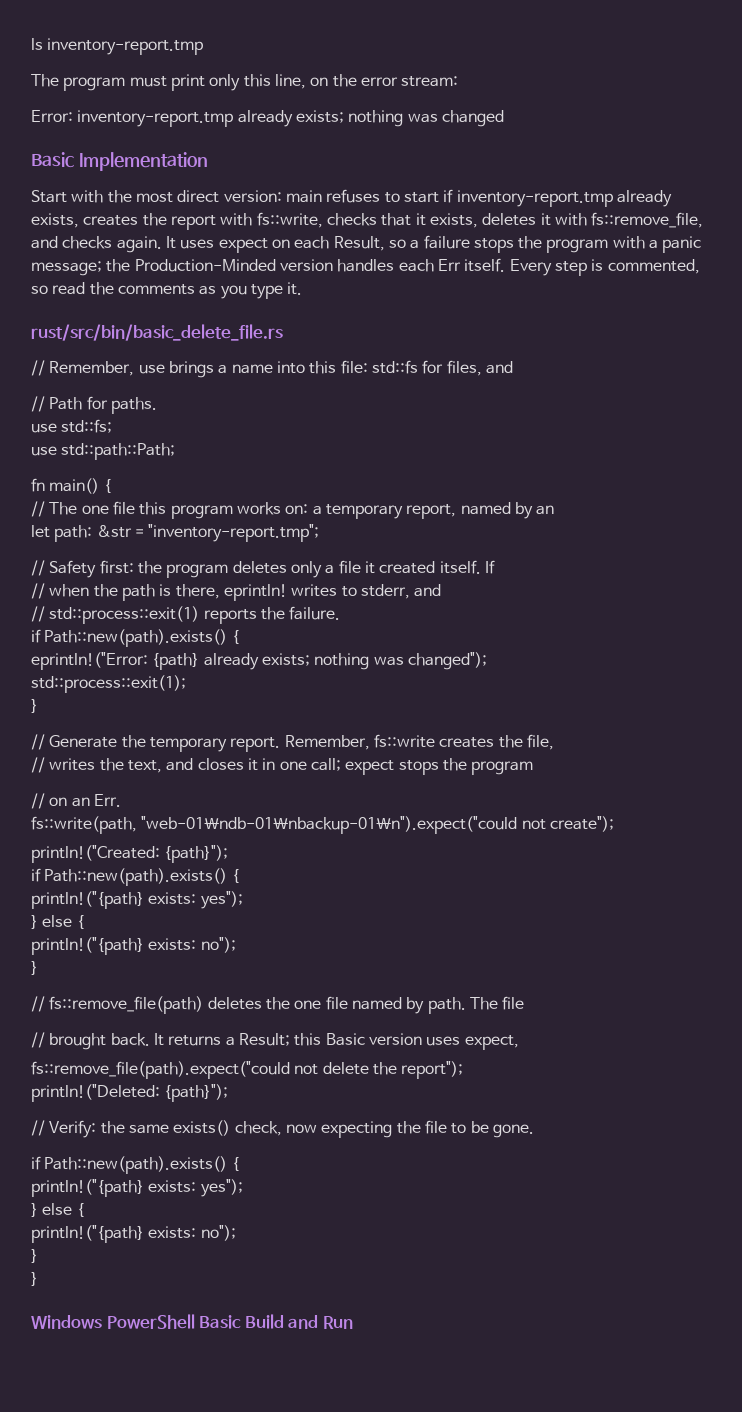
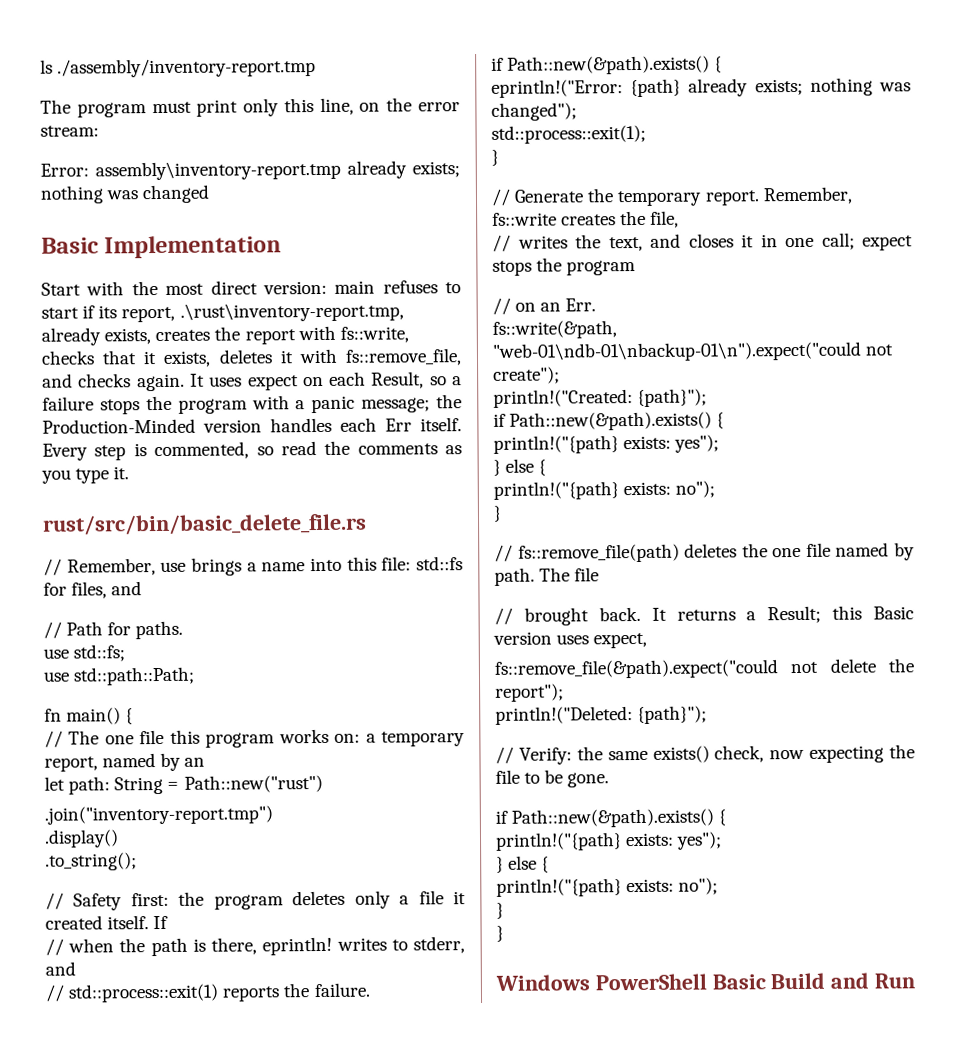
- ls inventory-report.tmp
+ ls ./assembly/inventory-report.tmp
- Error: inventory-report.tmp already exists; nothing was changed
+ Error: assembly\inventory-report.tmp already exists; nothing was changed
- Start with the most direct version: main refuses to start if inventory-report.tmp already exists, creates the report with fs::write, checks that it exists, deletes it with fs::remove_file, and checks again.
+ Start with the most direct version: main refuses to start if its report, .\rust\inventory-report.tmp, already exists, creates the report with fs::write, checks that it exists, deletes it with fs::remove_file, and checks again.
- let path: &str = "inventory-report.tmp";
+ let path: String = Path::new("rust")
+ .join("inventory-report.tmp")
+ .display()
+ .to_string();
  // std::process::exit(1) reports the failure.
- if Path::new(path).exists() {
+ if Path::new(&path).exists() {
- fs::write(path, "web-01\ndb-01\nbackup-01\n").expect("could not create");
+ fs::write(&path, "web-01\ndb-01\nbackup-01\n").expect("could not create");
  println!("Created: {path}");
- if Path::new(path).exists() {
+ if Path::new(&path).exists() {
- fs::remove_file(path).expect("could not delete the report");
+ fs::remove_file(&path).expect("could not delete the report");
  // Verify: the same exists() check, now expecting the file to be gone.
- if Path::new(path).exists() {
+ if Path::new(&path).exists() {

